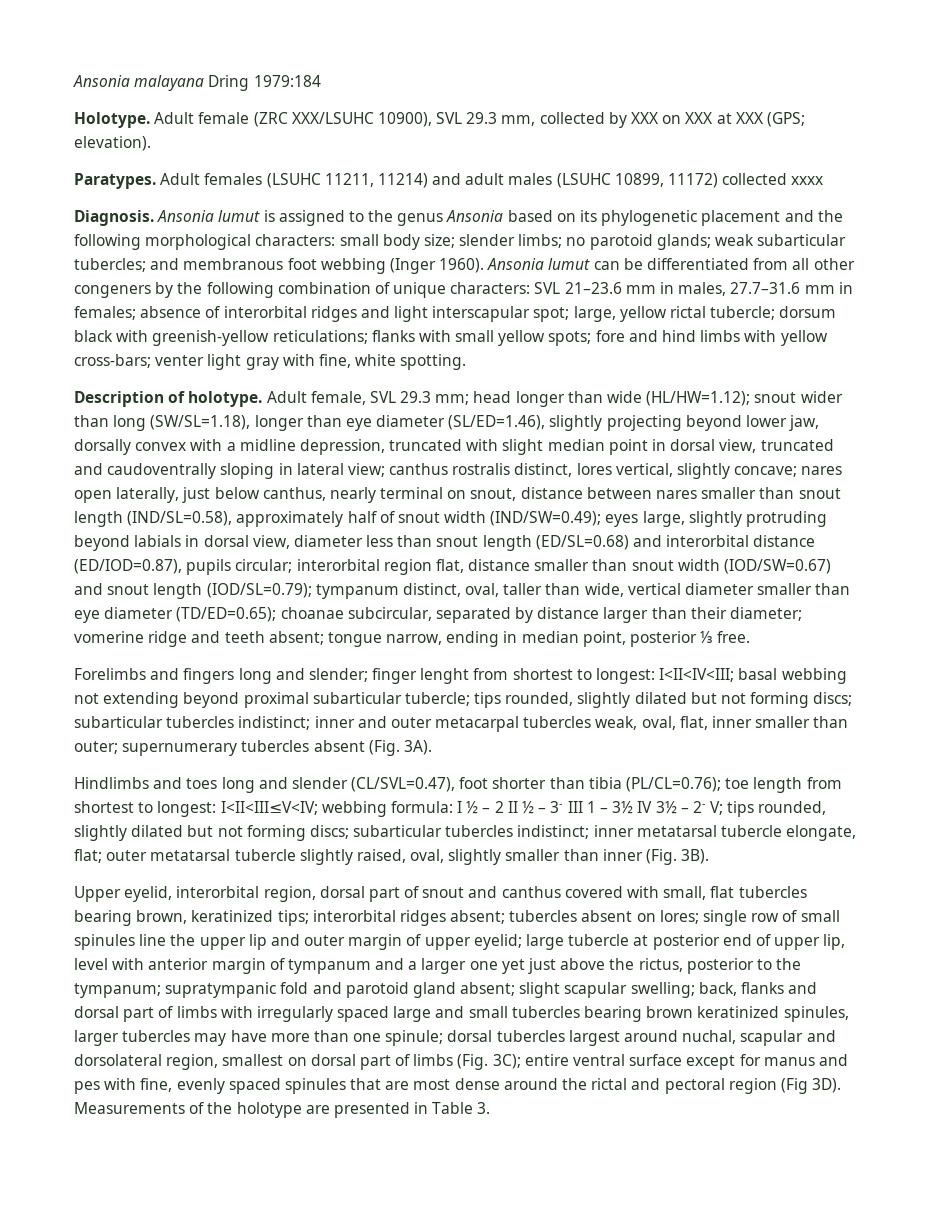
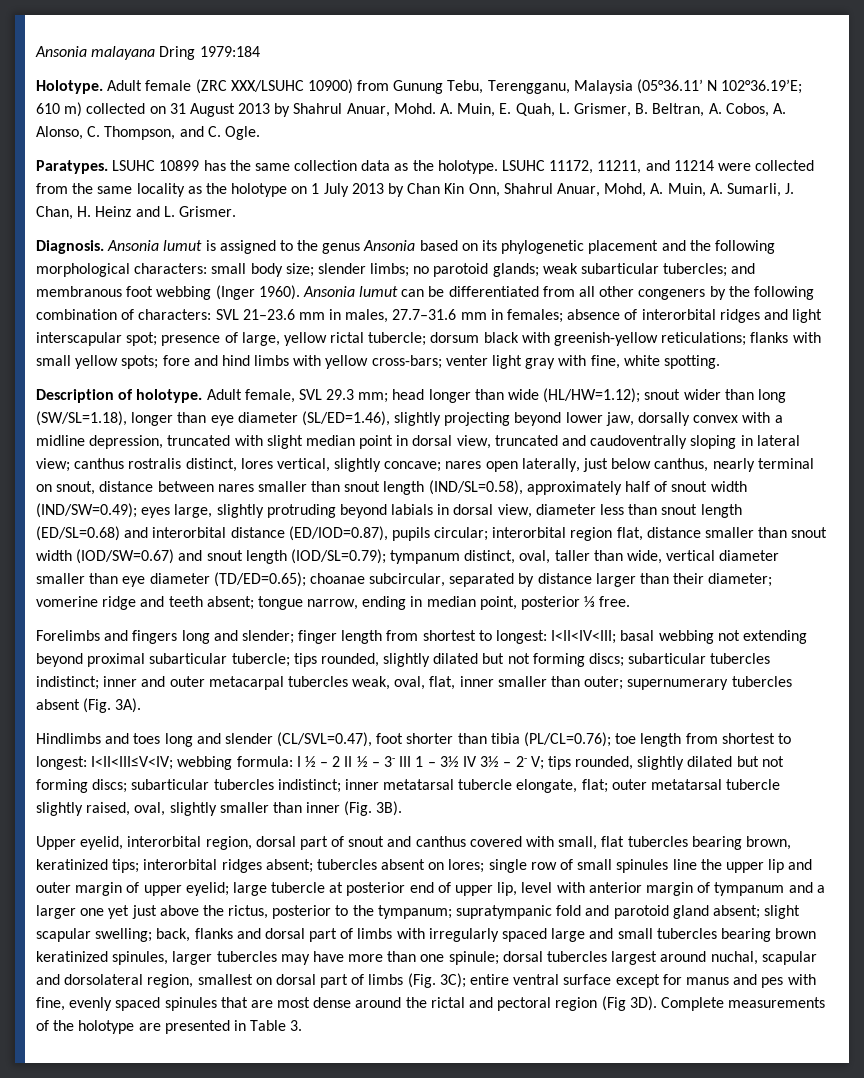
- Adult female (ZRC XXX/LSUHC 10900), SVL 29.3 mm, collected by XXX on XXX at XXX (GPS; elevation).
- Paratypes. Adult females (LSUHC 11211, 11214) and adult males (LSUHC 10899, 11172) collected xxxx
+ Adult female (ZRC XXX/LSUHC 10900) from Gunung Tebu, Terengganu, Malaysia (05°36.11’ N 102°36.19’E; 610 m) collected on 31 August 2013 by Shahrul Anuar, Mohd. A. Muin, E. Quah, L. Grismer, B. Beltran, A. Cobos, A. Alonso, C. Thompson, and C. Ogle.
+ Paratypes. LSUHC 10899 has the same collection data as the holotype. LSUHC 11172, 11211, and 11214 were collected from the same locality as the holotype on 1 July 2013 by Chan Kin Onn, Shahrul Anuar, Mohd, A. Muin, A. Sumarli, J. Chan, H. Heinz and L. Grismer.
- Ansonia lumut can be differentiated from all other congeners by the following combination of unique characters: SVL 21–23.6 mm in males, 27.7–31.6 mm in females; absence of interorbital ridges and light interscapular spot; large, yellow rictal tubercle; dorsum black with greenish-yellow reticulations; flanks with small yellow spots; fore and hind limbs with yellow cross-bars; venter light gray with fine, white spotting.
+ Ansonia lumut can be differentiated from all other congeners by the following combination of characters: SVL 21–23.6 mm in males, 27.7–31.6 mm in females; absence of interorbital ridges and light interscapular spot; presence of large, yellow rictal tubercle; dorsum black with greenish-yellow reticulations; flanks with small yellow spots; fore and hind limbs with yellow cross-bars; venter light gray with fine, white spotting.
- Forelimbs and fingers long and slender; finger lenght from shortest to longest: I<II<IV<III; basal webbing not extending beyond proximal subarticular tubercle; tips rounded, slightly dilated but not forming discs; subarticular tubercles indistinct; inner and outer metacarpal tubercles weak, oval, flat, inner smaller than outer; supernumerary tubercles absent (Fig. 3A).
+ Forelimbs and fingers long and slender; finger length from shortest to longest: I<II<IV<III; basal webbing not extending beyond proximal subarticular tubercle; tips rounded, slightly dilated but not forming discs; subarticular tubercles indistinct; inner and outer metacarpal tubercles weak, oval, flat, inner smaller than outer; supernumerary tubercles absent (Fig. 3A).
- Measurements of the holotype are presented in Table 3.
+ Complete measurements of the holotype are presented in Table 3.

